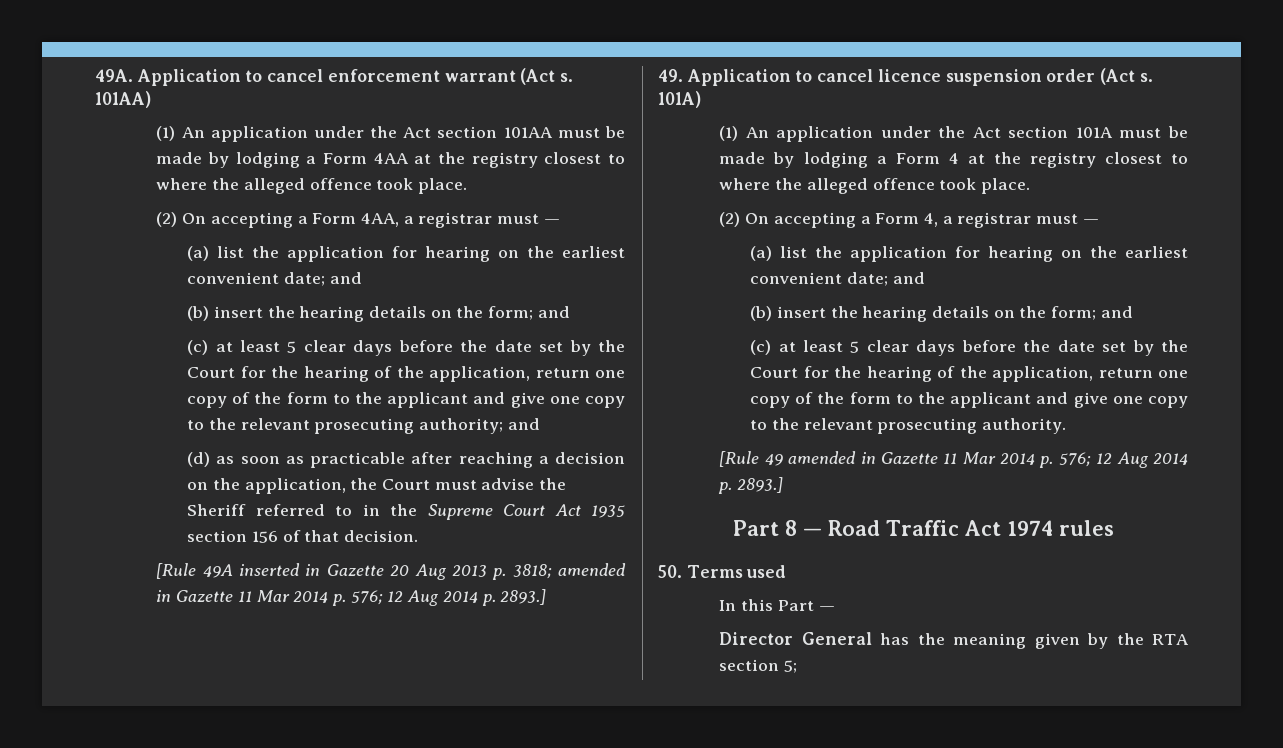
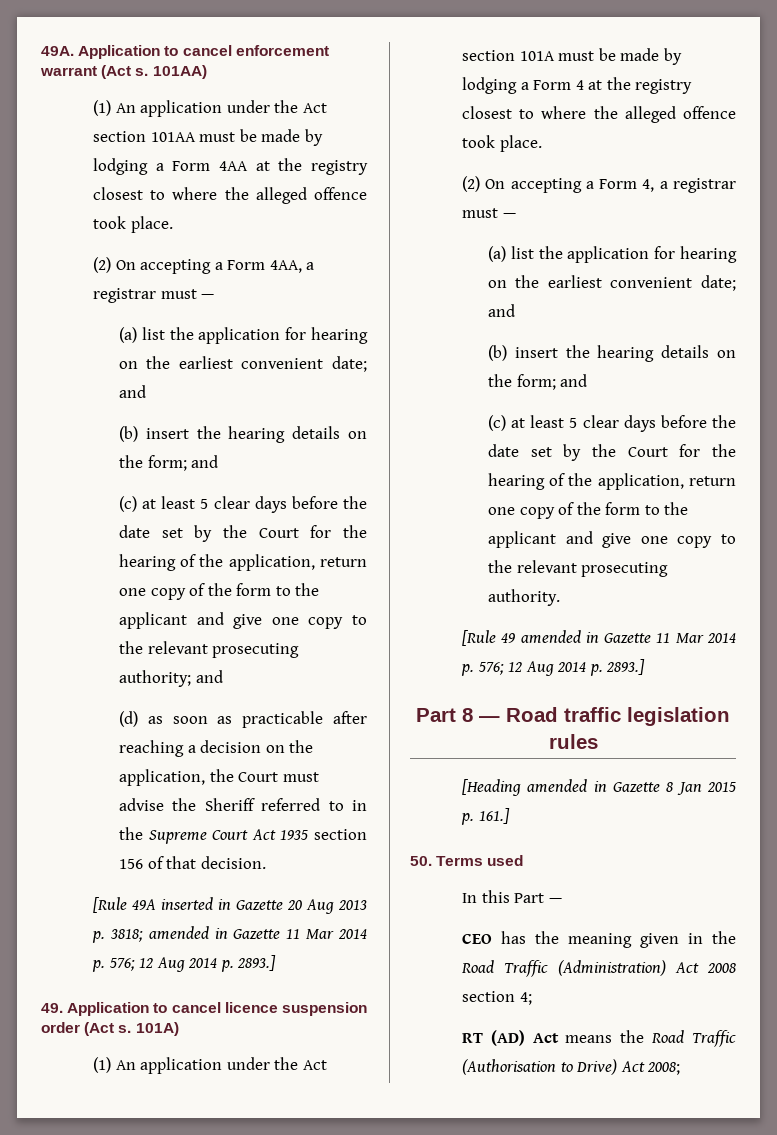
- Part 8 — Road Traffic Act 1974 rules
+ Part 8 — Road traffic legislation rules
+ [Heading amended in Gazette 8 Jan 2015 p. 161.]
- Director General has the meaning given by the RTA section 5;
+ CEO has the meaning given in the Road Traffic (Administration) Act 2008 section 4;
+ RT (AD) Act means the Road Traffic (Authorisation to Drive) Act 2008;

